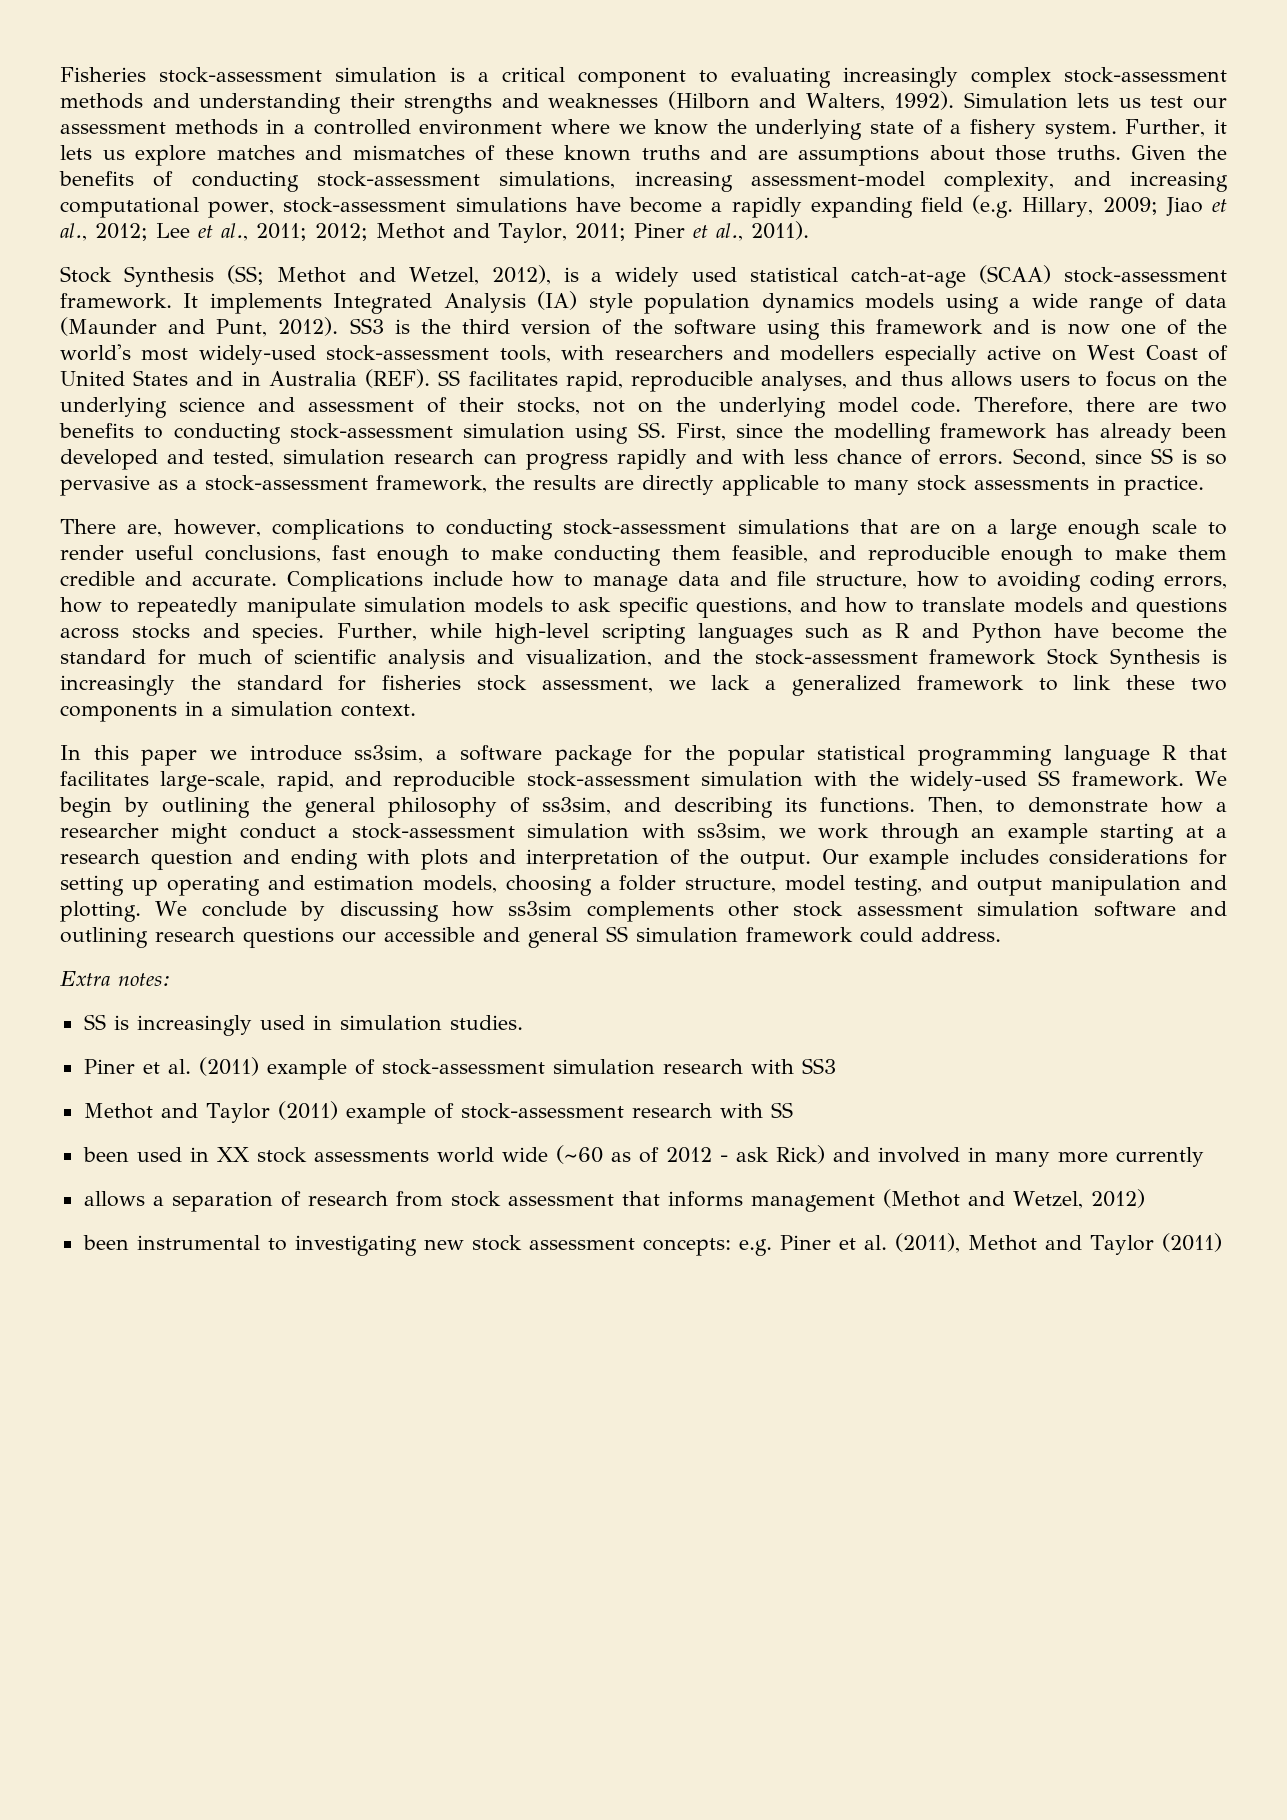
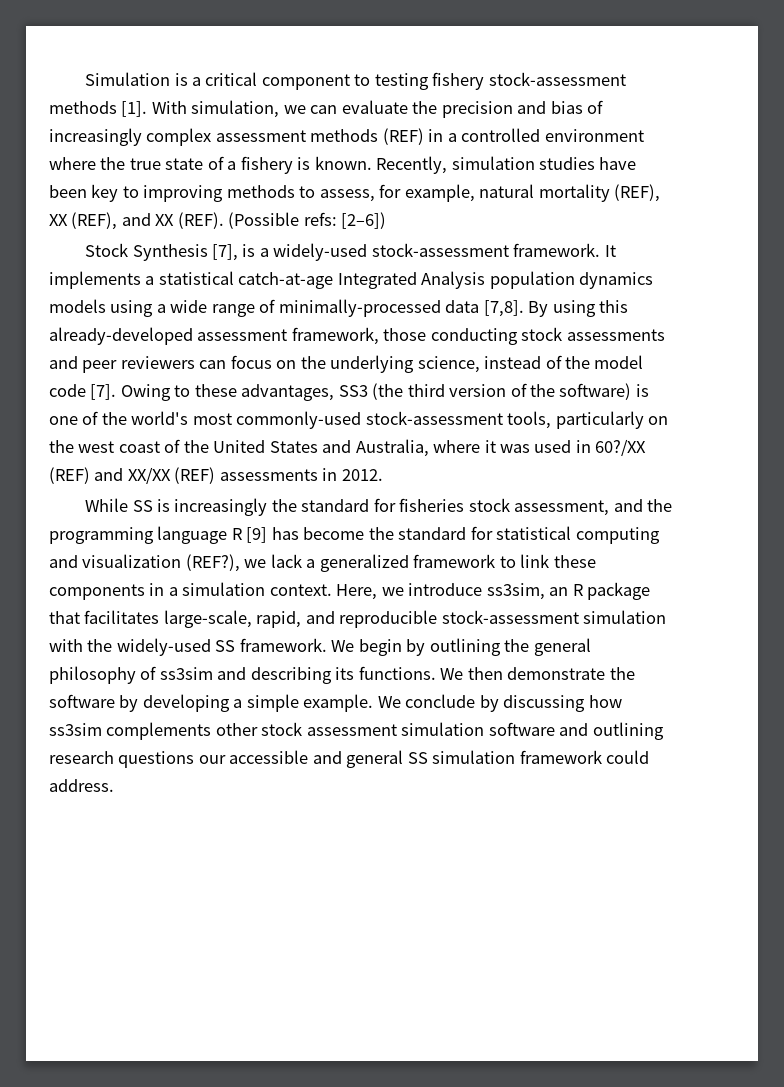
- Fisheries stock-assessment simulation is a critical component to evaluating increasingly complex stock-assessment methods and understanding their strengths and weaknesses (Hilborn and Walters, 1992). Simulation lets us test our assessment methods in a controlled environment where we know the underlying state of a fishery system. Further, it lets us explore matches and mismatches of these known truths and are assumptions about those truths. Given the benefits of conducting stock-assessment simulations, increasing assessment-model complexity, and increasing computational power, stock-assessment simulations have become a rapidly expanding field (e.g. Hillary, 2009; Jiao et al., 2012; Lee et al., 2011; 2012; Methot and Taylor, 2011; Piner et al., 2011).
- Stock Synthesis (SS; Methot and Wetzel, 2012), is a widely used statistical catch-at-age (SCAA) stock-assessment framework. It implements Integrated Analysis (IA) style population dynamics models using a wide range of data (Maunder and Punt, 2012). SS3 is the third version of the software using this framework and is now one of the world's most widely-used stock-assessment tools, with researchers and modellers especially active on West Coast of United States and in Australia (REF). SS facilitates rapid, reproducible analyses, and thus allows users to focus on the underlying science and assessment of their stocks, not on the underlying model code. Therefore, there are two benefits to conducting stock-assessment simulation using SS. First, since the modelling framework has already been developed and tested, simulation research can progress rapidly and with less chance of errors. Second, since SS is so pervasive as a stock-assessment framework, the results are directly applicable to many stock assessments in practice.
- There are, however, complications to conducting stock-assessment simulations that are on a large enough scale to render useful conclusions, fast enough to make conducting them feasible, and reproducible enough to make them credible and accurate. Complications include how to manage data and file structure, how to avoiding coding errors, how to repeatedly manipulate simulation models to ask specific questions, and how to translate models and questions across stocks and species. Further, while high-level scripting languages such as R and Python have become the standard for much of scientific analysis and visualization, and the stock-assessment framework Stock Synthesis is increasingly the standard for fisheries stock assessment, we lack a generalized framework to link these two components in a simulation context.
- In this paper we introduce ss3sim, a software package for the popular statistical programming language R that facilitates large-scale, rapid, and reproducible stock-assessment simulation with the widely-used SS framework.
+ Simulation is a critical component to testing fishery stock-assessment methods [1]. With simulation, we can evaluate the precision and bias of increasingly complex assessment methods (REF) in a controlled environment where the true state of a fishery is known. Recently, simulation studies have been key to improving methods to assess, for example, natural mortality (REF), XX (REF), and XX (REF). (Possible refs: [2–6])
+ Stock Synthesis [7], is a widely-used stock-assessment framework. It implements a statistical catch-at-age Integrated Analysis population dynamics models using a wide range of minimally-processed data [7,8]. By using this already-developed assessment framework, those conducting stock assessments and peer reviewers can focus on the underlying science, instead of the model code [7]. Owing to these advantages, SS3 (the third version of the software) is one of the world's most commonly-used stock-assessment tools, particularly on the west coast of the United States and Australia, where it was used in 60?/XX (REF) and XX/XX (REF) assessments in 2012.
+ While SS is increasingly the standard for fisheries stock assessment, and the programming language R [9] has become the standard for statistical computing and visualization (REF?), we lack a generalized framework to link these components in a simulation context. Here, we introduce ss3sim, an R package that facilitates large-scale, rapid, and reproducible stock-assessment simulation with the widely-used SS framework.
- We begin by outlining the general philosophy of ss3sim, and describing its functions.
+ We begin by outlining the general philosophy of ss3sim and describing its functions.
- Then, to demonstrate how a researcher might conduct a stock-assessment simulation with ss3sim, we work through an example starting at a research question and ending with plots and interpretation of the output. Our example includes considerations for setting up operating and estimation models, choosing a folder structure, model testing, and output manipulation and plotting.
+ We then demonstrate the software by developing a simple example.
- Extra notes:
- SS is increasingly used in simulation studies.
- Piner et al. (2011) example of stock-assessment simulation research with SS3
- Methot and Taylor (2011) example of stock-assessment research with SS
- been used in XX stock assessments world wide (~60 as of 2012 - ask Rick) and involved in many more currently
- allows a separation of research from stock assessment that informs management (Methot and Wetzel, 2012)
- been instrumental to investigating new stock assessment concepts: e.g. Piner et al. (2011), Methot and Taylor (2011)

